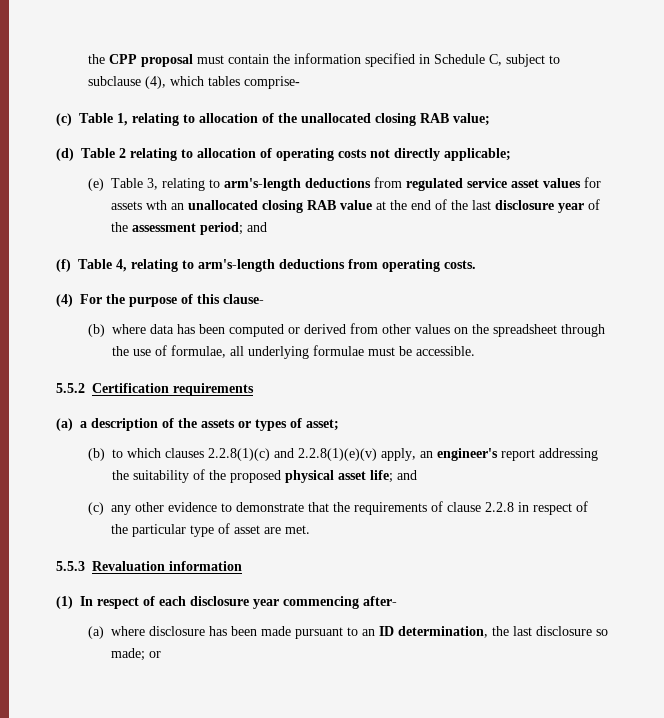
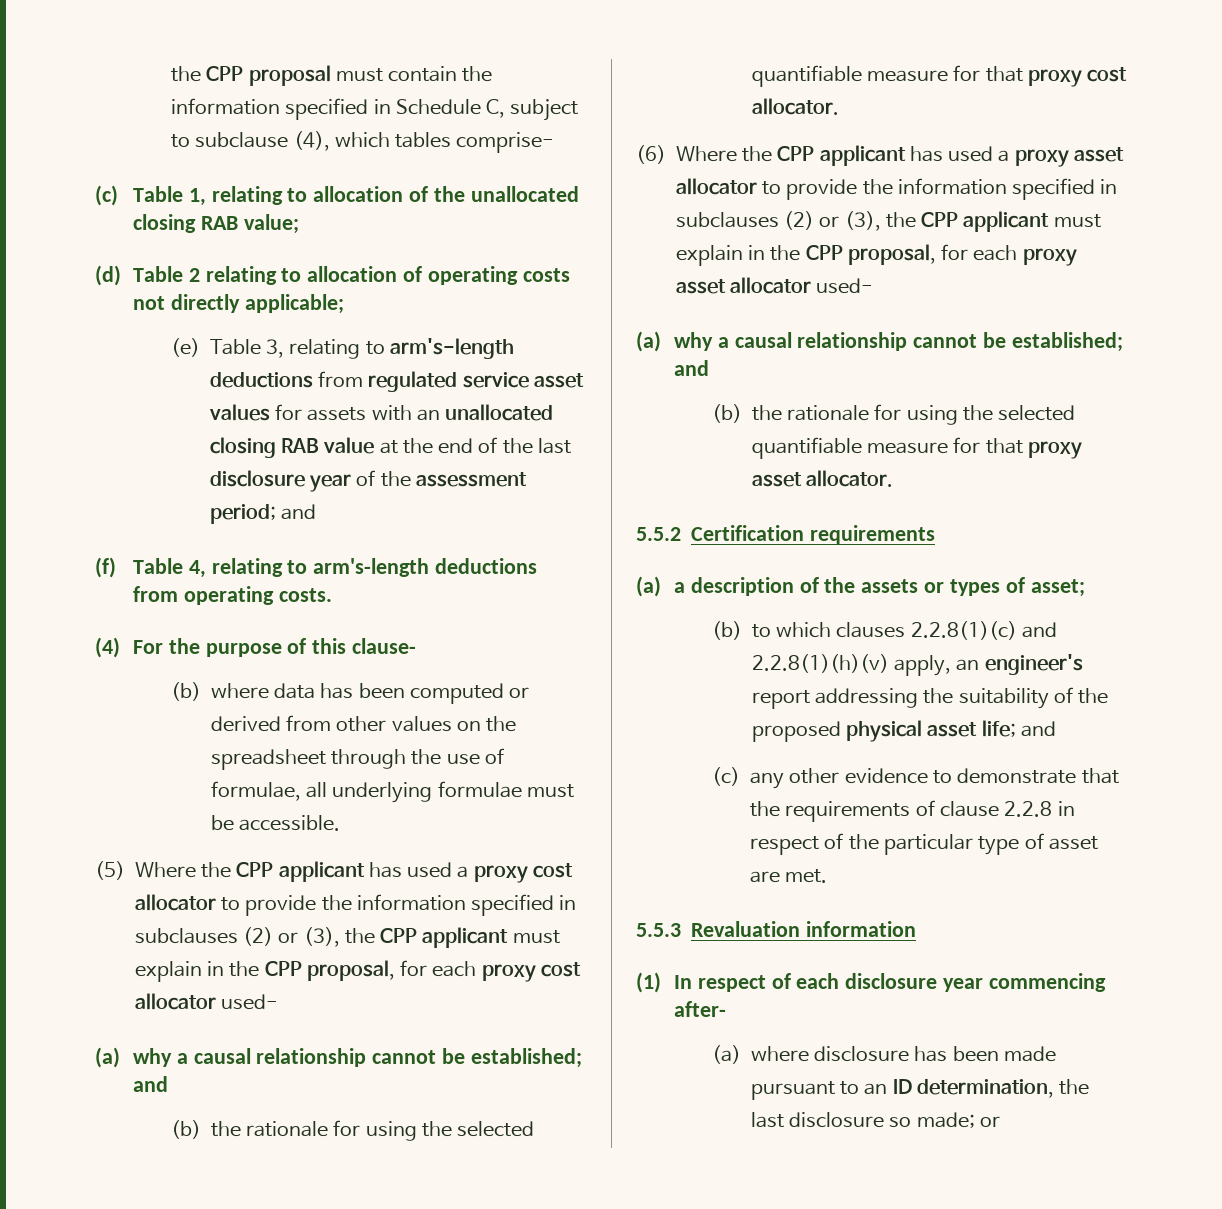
- (e) Table 3, relating to arm's-length deductions from regulated service asset values for assets wth an unallocated closing RAB value at the end of the last disclosure year of the assessment period; and
+ (e) Table 3, relating to arm's-length deductions from regulated service asset values for assets with an unallocated closing RAB value at the end of the last disclosure year of the assessment period; and
+ (5) Where the CPP applicant has used a proxy cost allocator to provide the information specified in subclauses (2) or (3), the CPP applicant must explain in the CPP proposal, for each proxy cost allocator used-
+ (a) why a causal relationship cannot be established; and
+ (b) the rationale for using the selected quantifiable measure for that proxy cost allocator.
+ (6) Where the CPP applicant has used a proxy asset allocator to provide the information specified in subclauses (2) or (3), the CPP applicant must explain in the CPP proposal, for each proxy asset allocator used-
+ (a) why a causal relationship cannot be established; and
+ (b) the rationale for using the selected quantifiable measure for that proxy asset allocator.
- (b) to which clauses 2.2.8(1)(c) and 2.2.8(1)(e)(v) apply, an engineer's report addressing the suitability of the proposed physical asset life; and
+ (b) to which clauses 2.2.8(1)(c) and 2.2.8(1)(h)(v) apply, an engineer's report addressing the suitability of the proposed physical asset life; and

